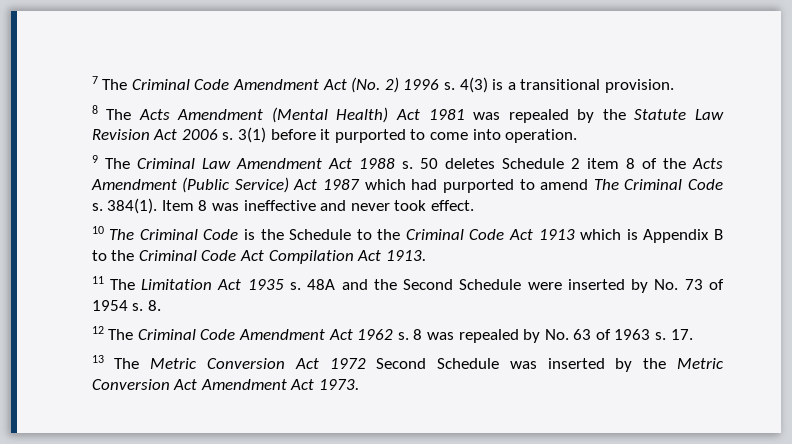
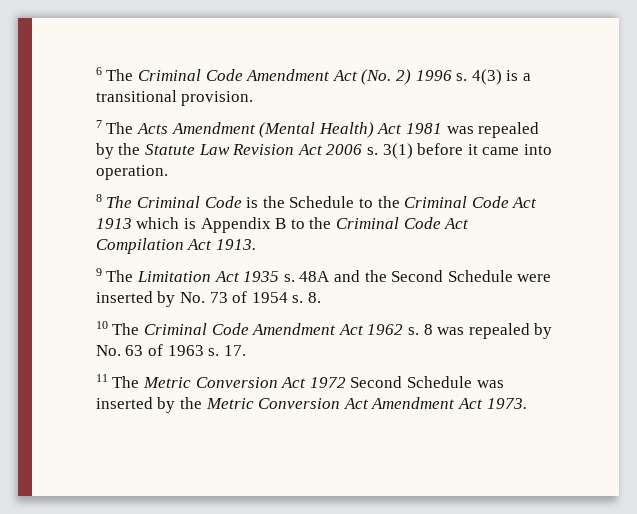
- 7 The Criminal Code Amendment Act (No. 2) 1996 s.
+ 6 The Criminal Code Amendment Act (No. 2) 1996 s.
- 8 The Acts Amendment (Mental Health) Act 1981 was repealed by the Statute Law Revision Act 2006 s.
+ 7 The Acts Amendment (Mental Health) Act 1981 was repealed by the Statute Law Revision Act 2006 s.
- 3(1) before it purported to come into operation.
+ 3(1) before it came into operation.
- 9 The Criminal Law Amendment Act 1988 s. 50 deletes Schedule 2 item 8 of the Acts Amendment (Public Service) Act 1987 which had purported to amend The Criminal Code s. 384(1). Item 8 was ineffective and never took effect.
- 10 The Criminal Code is the Schedule to the Criminal Code Act 1913 which is Appendix B to the Criminal Code Act Compilation Act 1913.
+ 8 The Criminal Code is the Schedule to the Criminal Code Act 1913 which is Appendix B to the Criminal Code Act Compilation Act 1913.
- 11 The Limitation Act 1935 s.
+ 9 The Limitation Act 1935 s.
- 12 The Criminal Code Amendment Act 1962 s.
+ 10 The Criminal Code Amendment Act 1962 s.
- 13 The Metric Conversion Act 1972 Second Schedule was inserted by the Metric Conversion Act Amendment Act 1973.
+ 11 The Metric Conversion Act 1972 Second Schedule was inserted by the Metric Conversion Act Amendment Act 1973.

